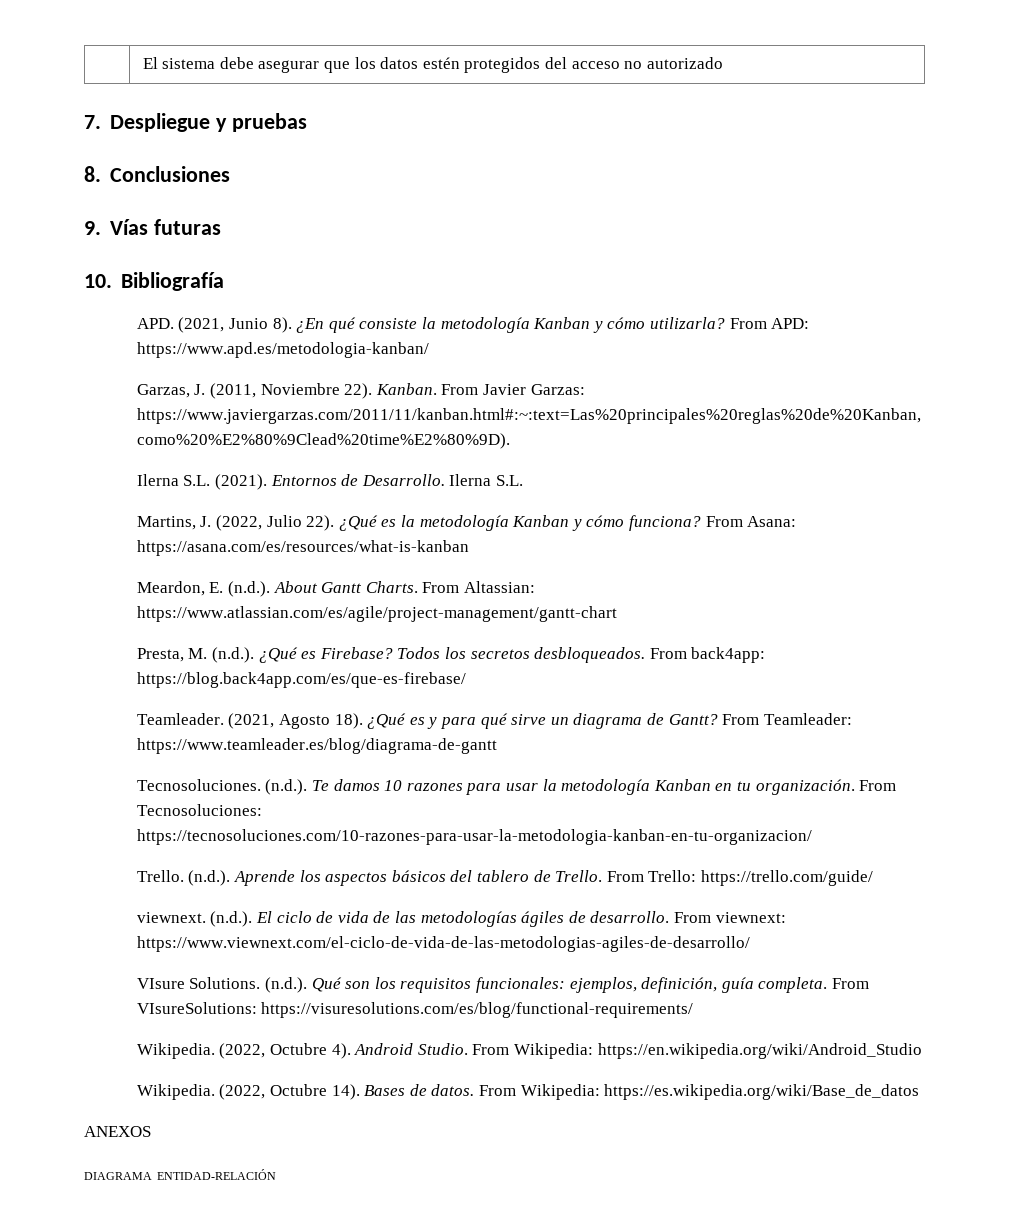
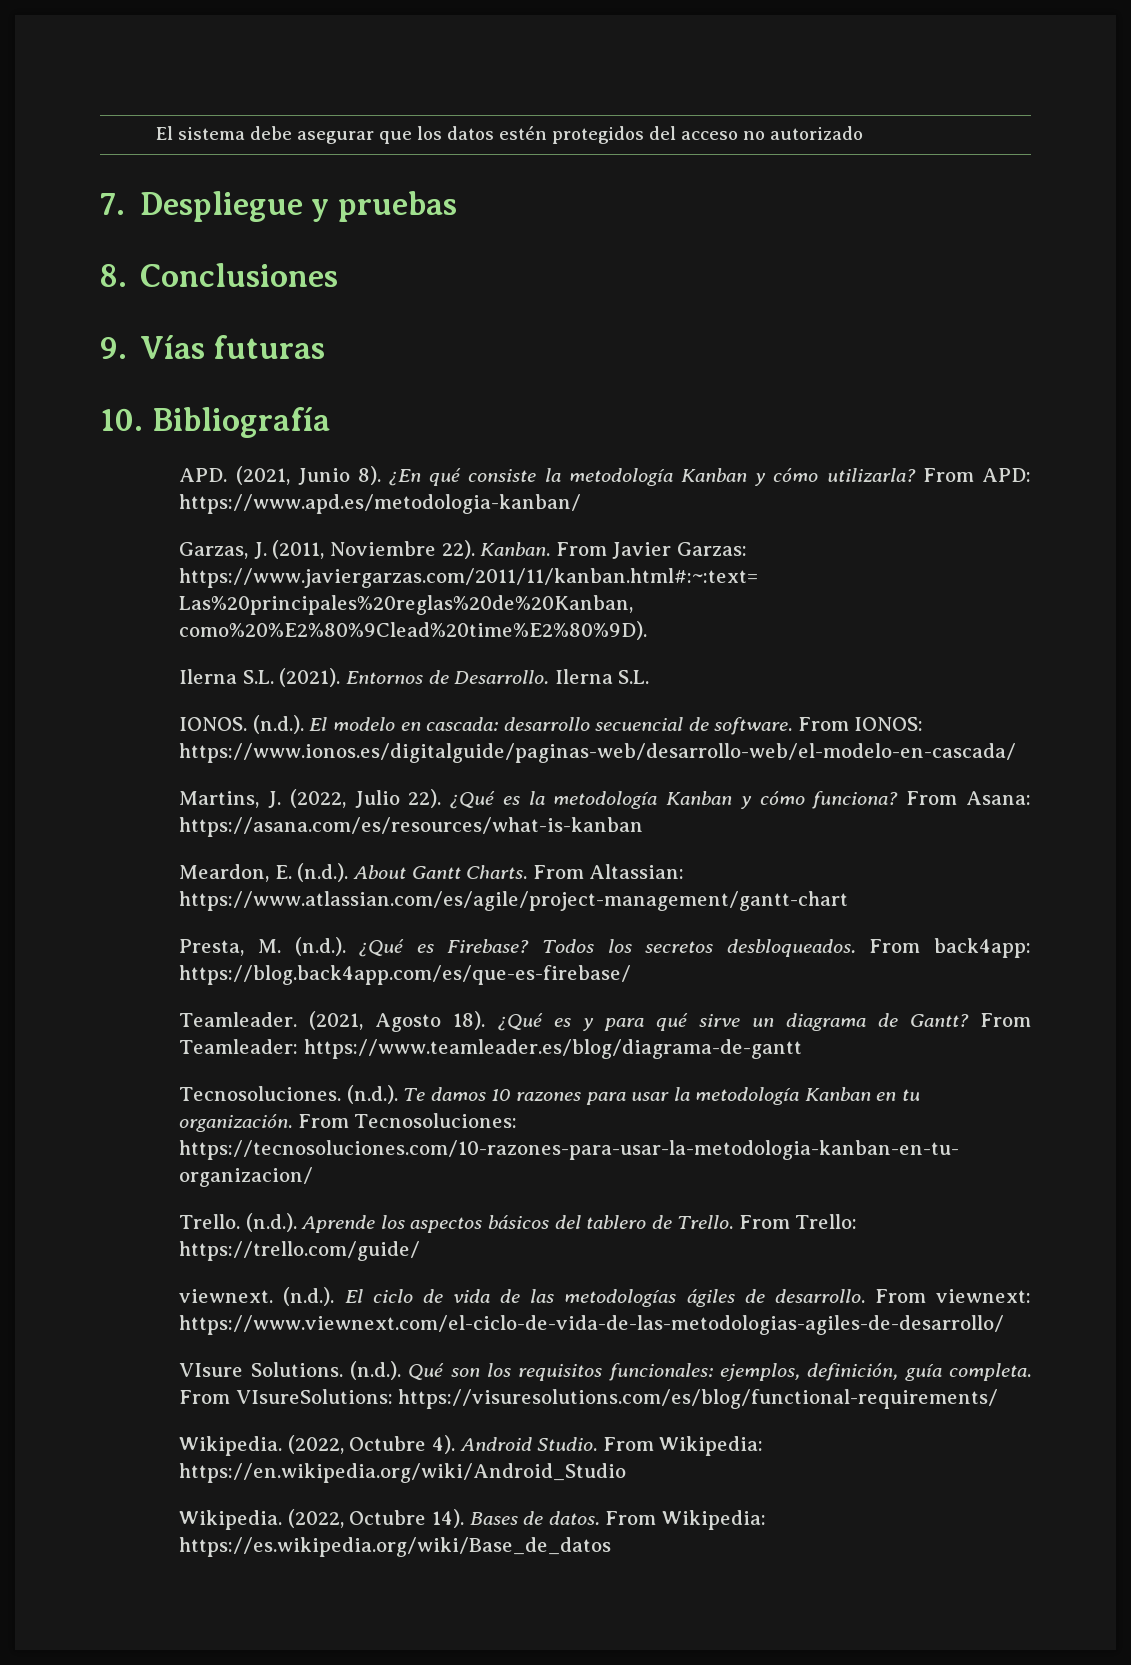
+ IONOS. (n.d.). El modelo en cascada: desarrollo secuencial de software. From IONOS: https://www.ionos.es/digitalguide/paginas-web/desarrollo-web/el-modelo-en-cascada/
- ANEXOS
- DIAGRAMA ENTIDAD-RELACIÓN

